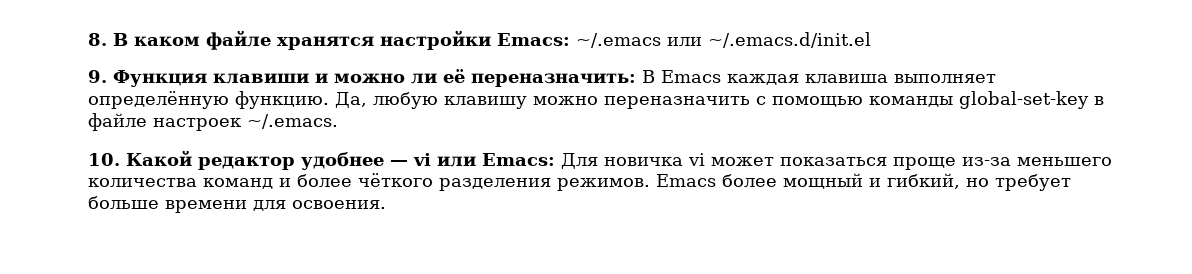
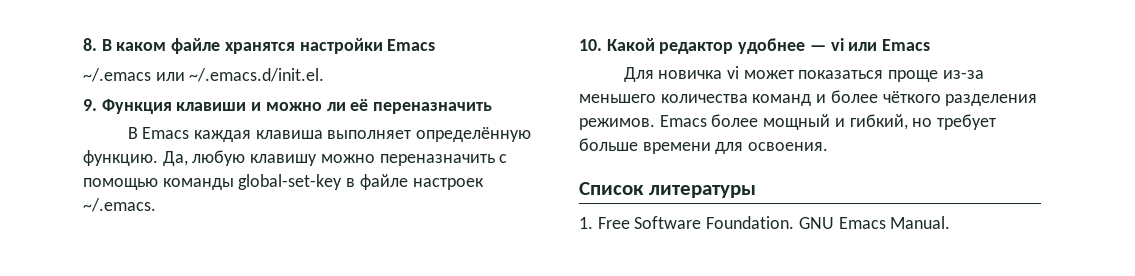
- 8. В каком файле хранятся настройки Emacs: ~/.emacs или ~/.emacs.d/init.el
+ 8. В каком файле хранятся настройки Emacs
+ ~/.emacs или ~/.emacs.d/init.el.
- 9. Функция клавиши и можно ли её переназначить: В Emacs каждая клавиша выполняет определённую функцию.
+ 9. Функция клавиши и можно ли её переназначить
+ В Emacs каждая клавиша выполняет определённую функцию.
- 10. Какой редактор удобнее — vi или Emacs: Для новичка vi может показаться проще из-за меньшего количества команд и более чёткого разделения режимов.
+ 10. Какой редактор удобнее — vi или Emacs
+ Для новичка vi может показаться проще из-за меньшего количества команд и более чёткого разделения режимов.
+ Список литературы
+ 1. Free Software Foundation. GNU Emacs Manual.

